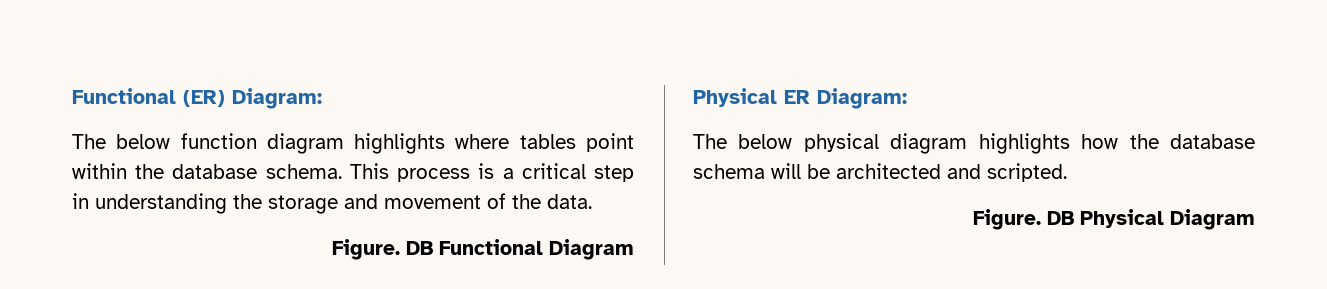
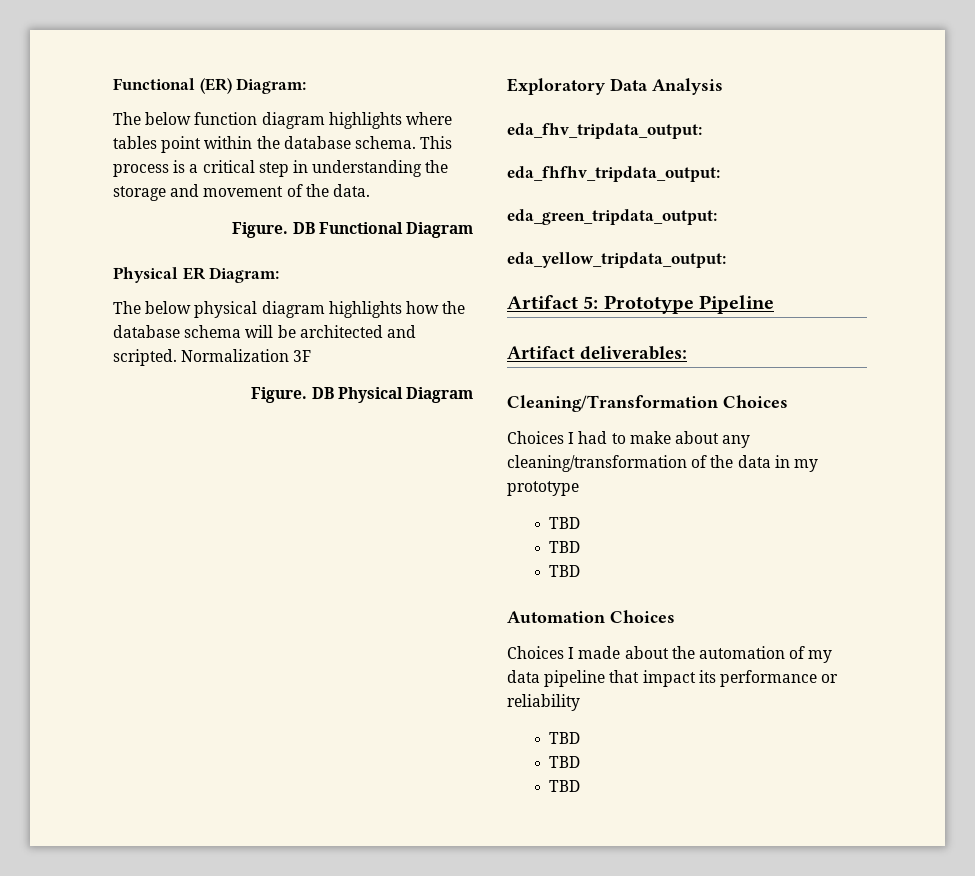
+ Normalization 3F
+ Exploratory Data Analysis
+ eda_fhv_tripdata_output:
+ eda_fhfhv_tripdata_output:
+ eda_green_tripdata_output:
+ eda_yellow_tripdata_output:
+ Artifact 5: Prototype Pipeline
+ Artifact deliverables:
+ Cleaning/Transformation Choices
+ Choices I had to make about any cleaning/transformation of the data in my prototype
+ TBD
+ TBD
+ TBD
+ Automation Choices
+ Choices I made about the automation of my data pipeline that impact its performance or reliability
+ TBD
+ TBD
+ TBD

